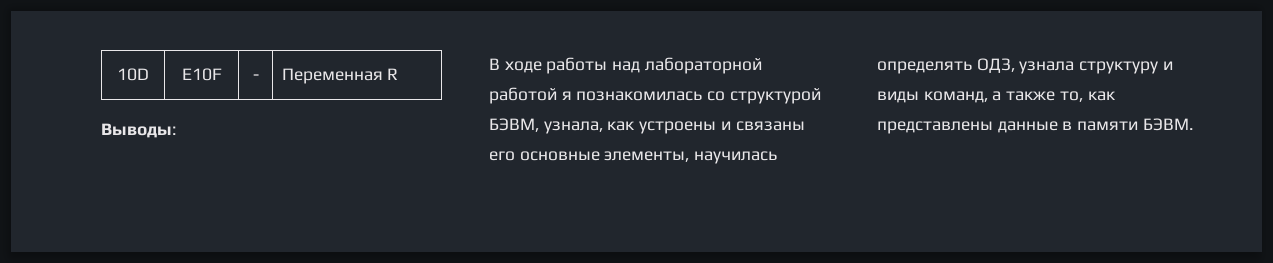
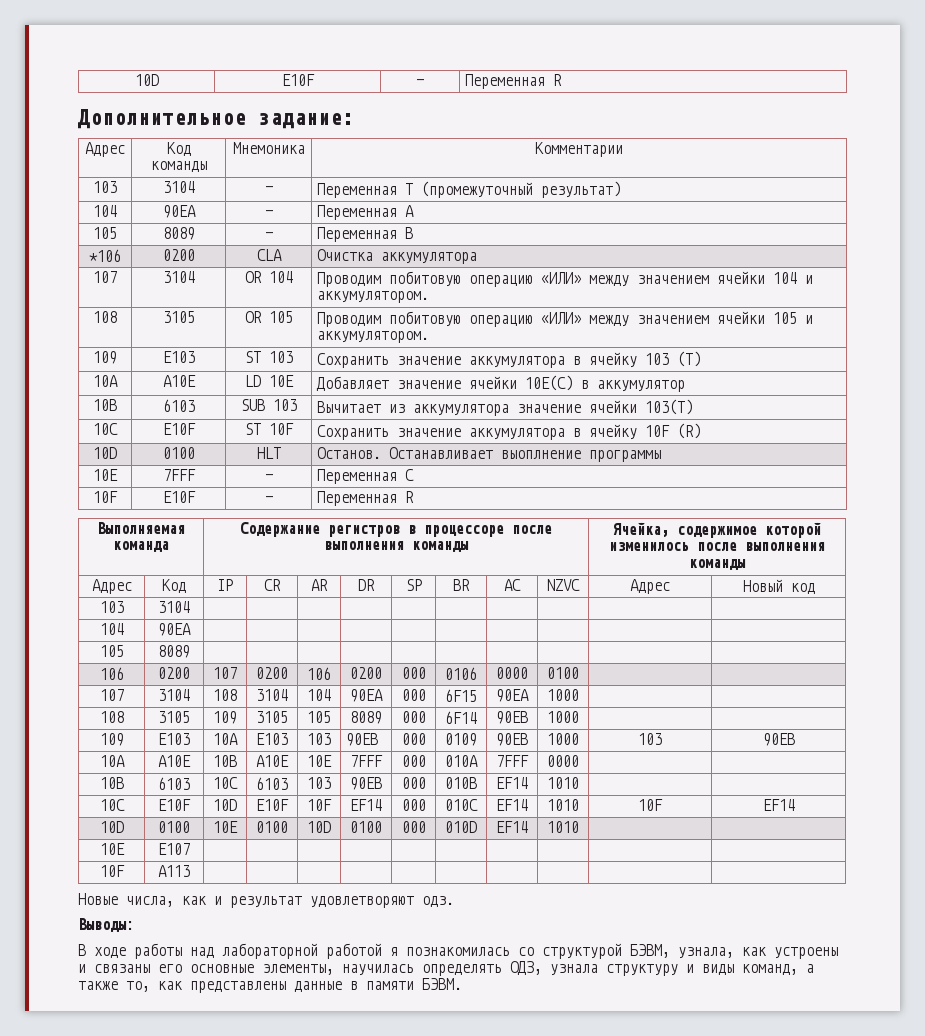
+ Дополнительное задание:
+ Адрес | Код команды | Мнемоника | Комментарии
+ 103 | 3104 | - | Переменная T (промежуточный результат)
+ 104 | 90EA | - | Переменная A
+ 105 | 8089 | - | Переменная B
+ *106 | 0200 | CLA | Очистка аккумулятора
+ 107 | 3104 | OR 104 | Проводим побитовую операцию «ИЛИ» между значением ячейки 104 и аккумулятором.
+ 108 | 3105 | OR 105 | Проводим побитовую операцию «ИЛИ» между значением ячейки 105 и аккумулятором.
+ 109 | E103 | ST 103 | Сохранить значение аккумулятора в ячейку 103 (T)
+ 10A | A10E | LD 10E | Добавляет значение ячейки 10Е(С) в аккумулятор
+ 10B | 6103 | SUB 103 | Вычитает из аккумулятора значение ячейки 103(T)
+ 10C | E10F | ST 10F | Сохранить значение аккумулятора в ячейку 10F (R)
+ 10D | 0100 | HLT | Останов. Останавливает выоплнение программы
+ 10E | 7FFF | - | Переменная С
+ 10F | E10F | - | Переменная R
+ Выполняемая команда | Содержание регистров в процессоре после выполнения команды | Ячейка, содержимое которой изменилось после выполнения команды
+ Адрес | Код | IP | CR | AR | DR | SP | BR | AC | NZVC | Адрес | Новый код
+ 103 | 3104 | | | | | | | | | |
+ 104 | 90EA | | | | | | | | | |
+ 105 | 8089 | | | | | | | | | |
+ 106 | 0200 | 107 | 0200 | 106 | 0200 | 000 | 0106 | 0000 | 0100 | |
+ 107 | 3104 | 108 | 3104 | 104 | 90EA | 000 | 6F15 | 90EA | 1000 | |
+ 108 | 3105 | 109 | 3105 | 105 | 8089 | 000 | 6F14 | 90EB | 1000 | |
+ 109 | E103 | 10A | E103 | 103 | 90EB | 000 | 0109 | 90EB | 1000 | 103 | 90EB
+ 10A | A10E | 10B | A10E | 10E | 7FFF | 000 | 010A | 7FFF | 0000 | |
+ 10B | 6103 | 10C | 6103 | 103 | 90EB | 000 | 010B | EF14 | 1010 | |
+ 10C | E10F | 10D | E10F | 10F | EF14 | 000 | 010C | EF14 | 1010 | 10F | EF14
+ 10D | 0100 | 10E | 0100 | 10D | 0100 | 000 | 010D | EF14 | 1010 | |
+ 10E | E107 | | | | | | | | | |
+ 10F | A113 | | | | | | | | | |
+ Новые числа, как и результат удовлетворяют одз.

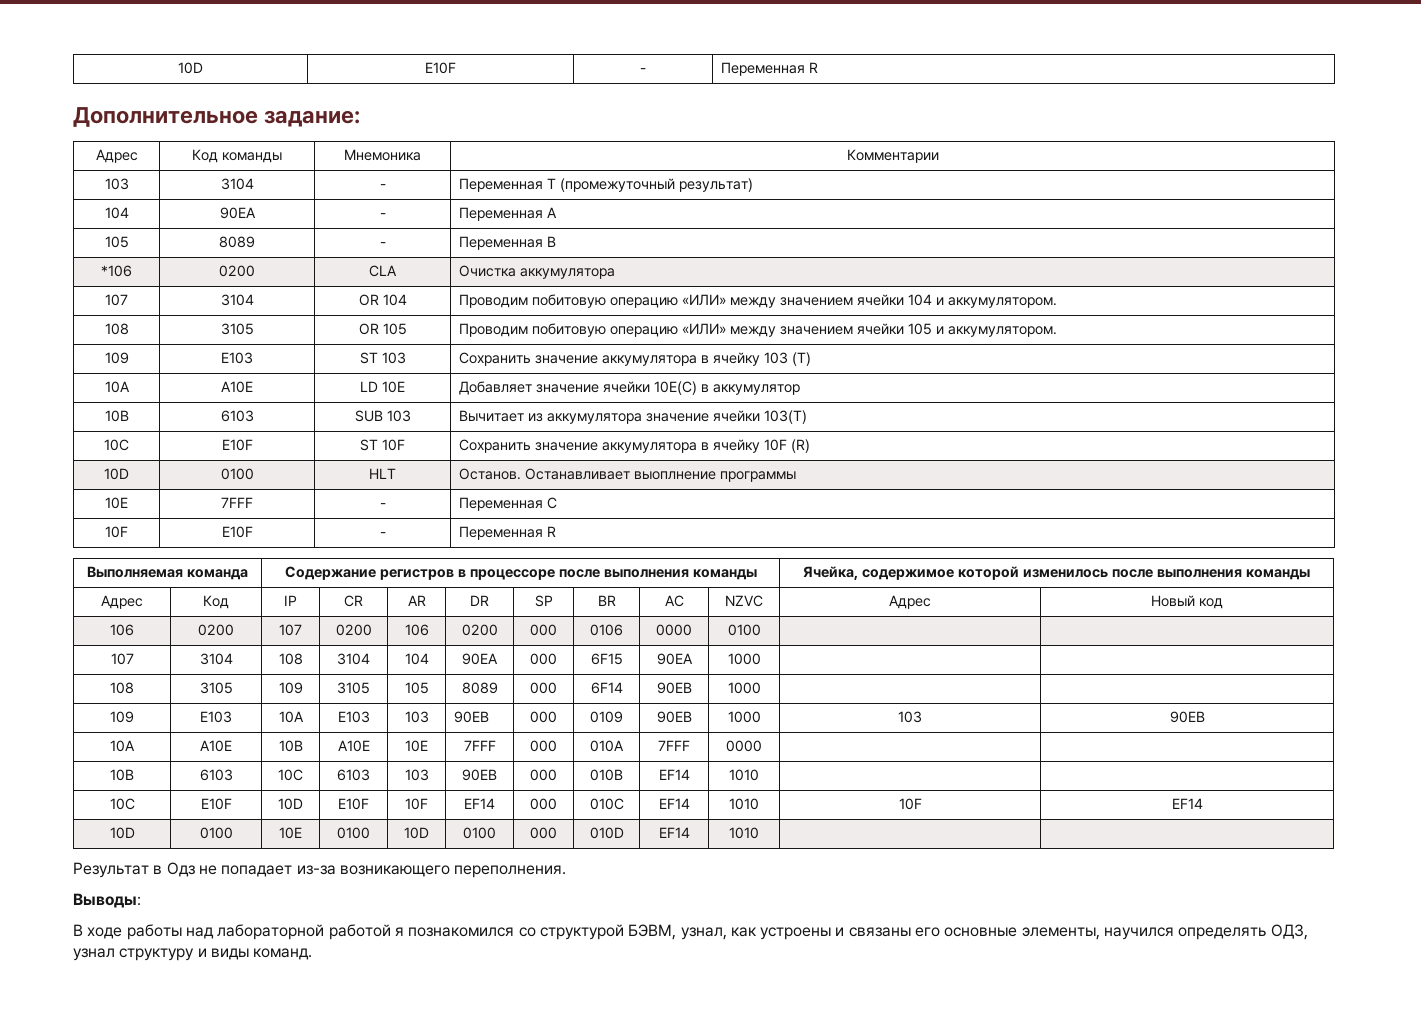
- 103 | 3104 | | | | | | | | | |
- 104 | 90EA | | | | | | | | | |
- 105 | 8089 | | | | | | | | | |
- 10E | E107 | | | | | | | | | |
- 10F | A113 | | | | | | | | | |
- Новые числа, как и результат удовлетворяют одз.
+ Результат в Одз не попадает из-за возникающего переполнения.
- В ходе работы над лабораторной работой я познакомилась со структурой БЭВМ, узнала, как устроены и связаны его основные элементы, научилась определять ОДЗ, узнала структуру и виды команд, а также то, как представлены данные в памяти БЭВМ.
+ В ходе работы над лабораторной работой я познакомился со структурой БЭВМ, узнал, как устроены и связаны его основные элементы, научился определять ОДЗ, узнал структуру и виды команд.

